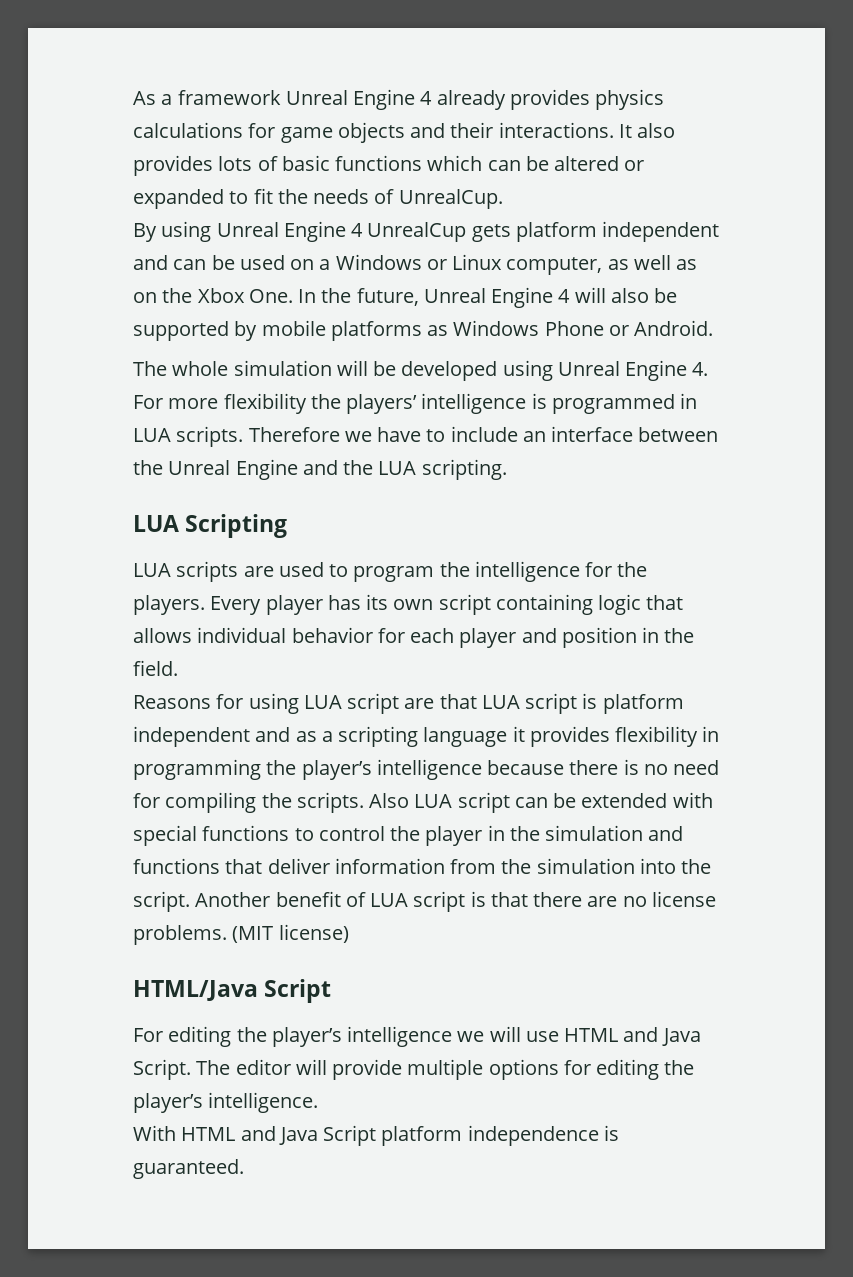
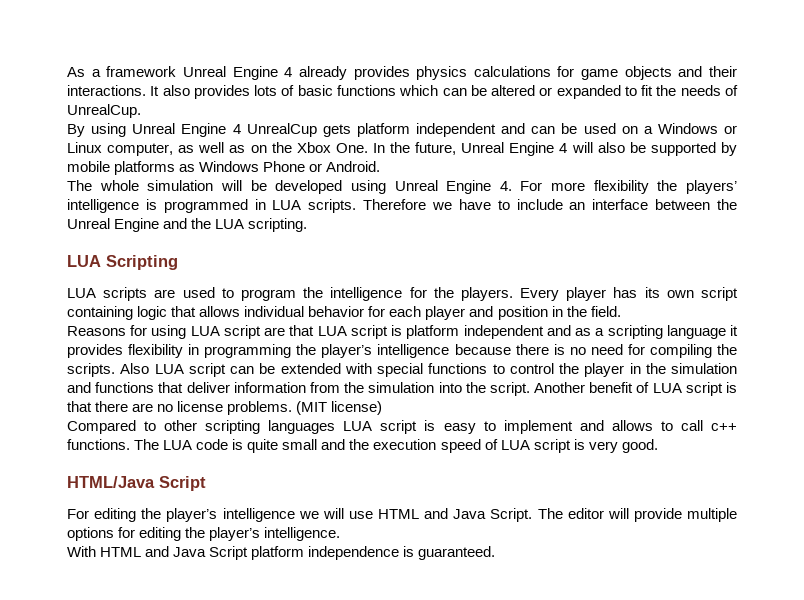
+ Compared to other scripting languages LUA script is easy to implement and allows to call c++ functions. The LUA code is quite small and the execution speed of LUA script is very good.

